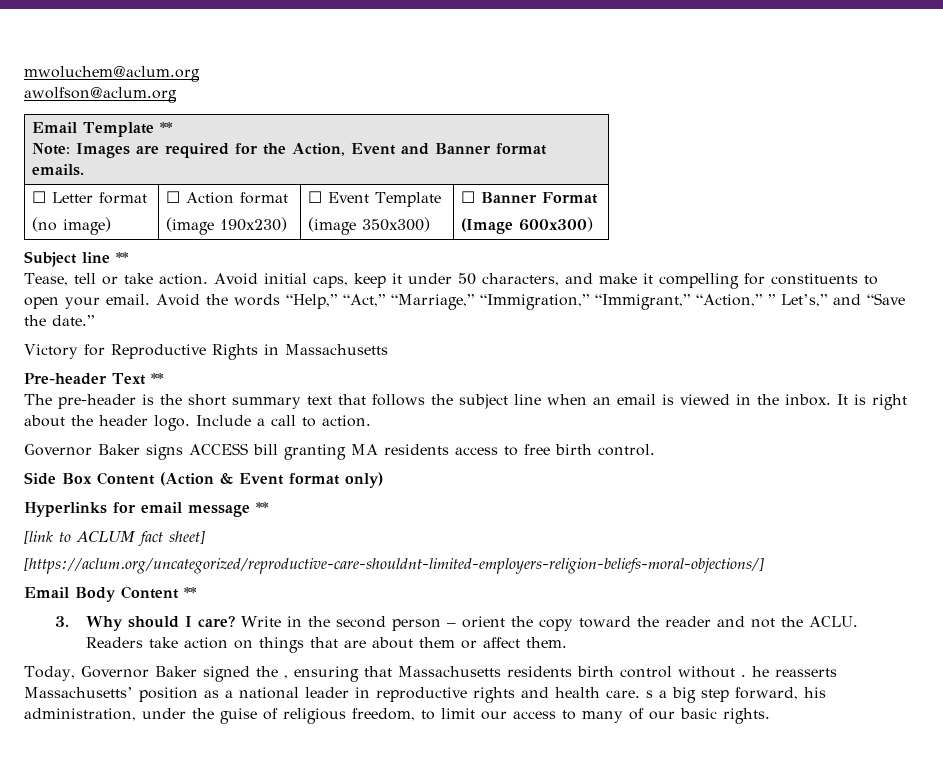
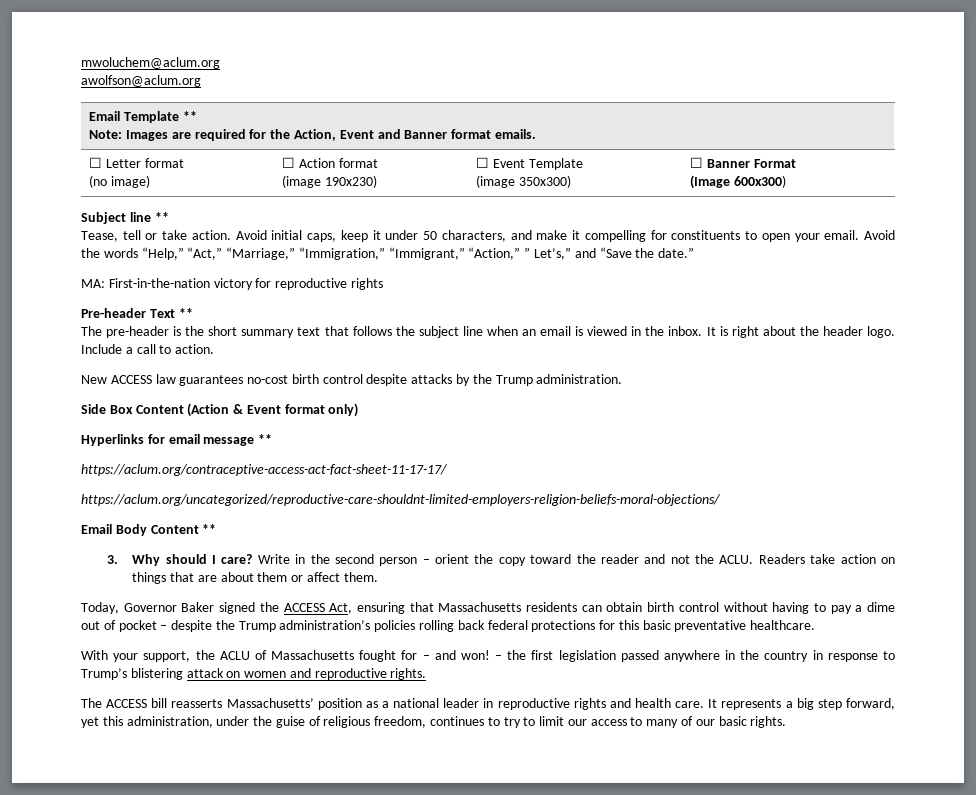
- Victory for Reproductive Rights in Massachusetts
+ MA: First-in-the-nation victory for reproductive rights
- Governor Baker signs ACCESS bill granting MA residents access to free birth control.
+ New ACCESS law guarantees no-cost birth control despite attacks by the Trump administration.
- [link to ACLUM fact sheet]
- [https://aclum.org/uncategorized/reproductive-care-shouldnt-limited-employers-religion-beliefs-moral-objections/]
+ https://aclum.org/contraceptive-access-act-fact-sheet-11-17-17/
+ https://aclum.org/uncategorized/reproductive-care-shouldnt-limited-employers-religion-beliefs-moral-objections/
- Today, Governor Baker signed the , ensuring that Massachusetts residents birth control without . he reasserts Massachusetts’ position as a national leader in reproductive rights and health care. s a big step forward, his administration, under the guise of religious freedom, to limit our access to many of our basic rights.
+ Today, Governor Baker signed the ACCESS Act, ensuring that Massachusetts residents can obtain birth control without having to pay a dime out of pocket – despite the Trump administration’s policies rolling back federal protections for this basic preventative healthcare.
+ With your support, the ACLU of Massachusetts fought for – and won! – the first legislation passed anywhere in the country in response to Trump’s blistering attack on women and reproductive rights.
+ The ACCESS bill reasserts Massachusetts’ position as a national leader in reproductive rights and health care. It represents a big step forward, yet this administration, under the guise of religious freedom, continues to try to limit our access to many of our basic rights.

